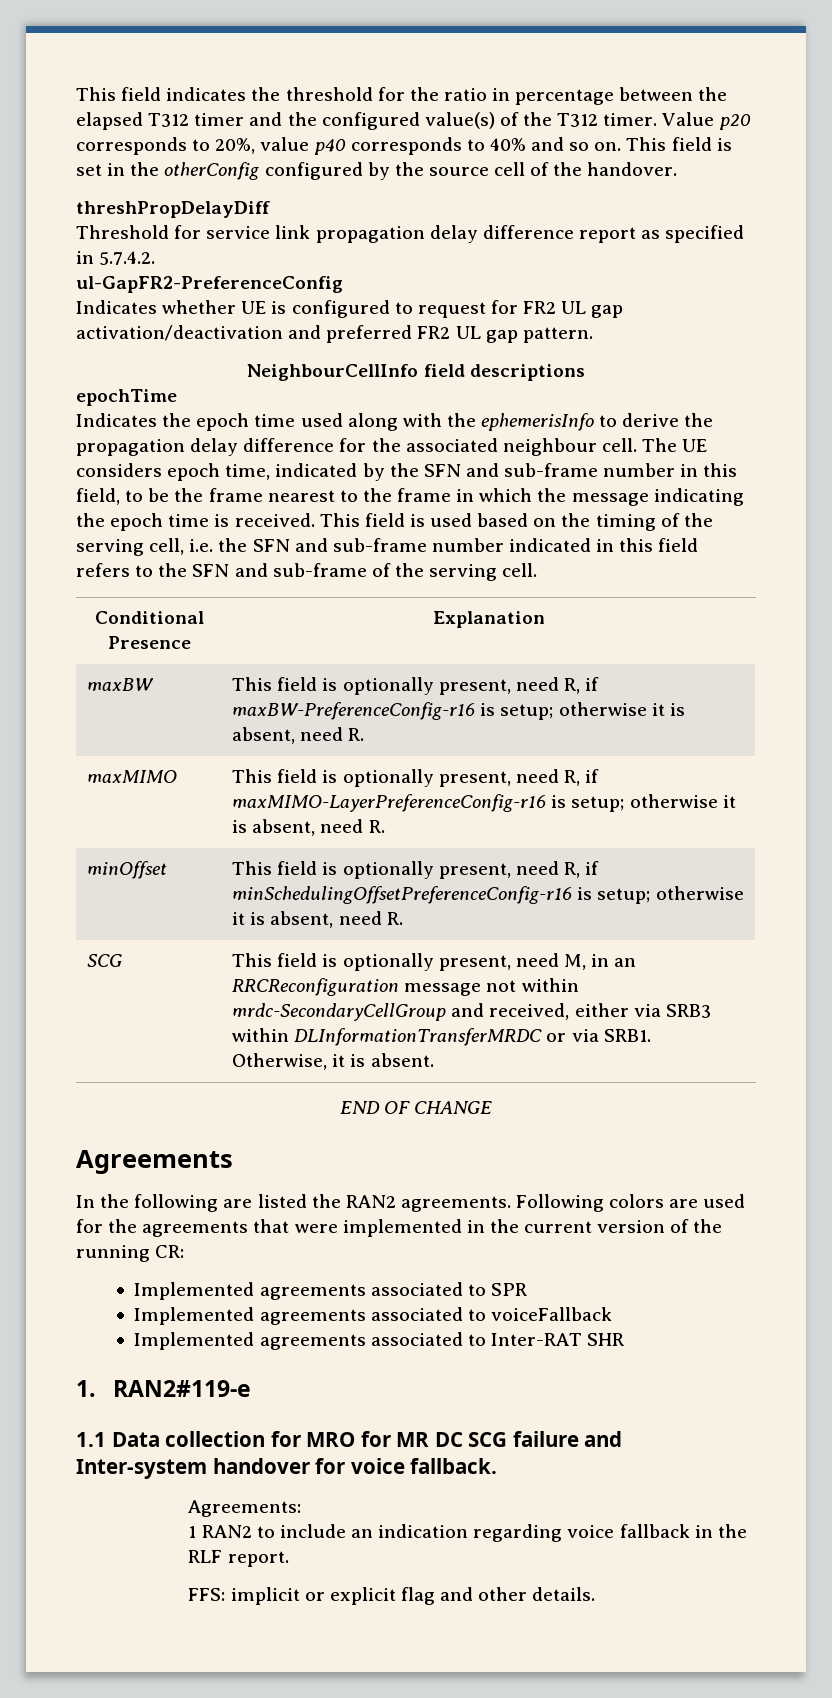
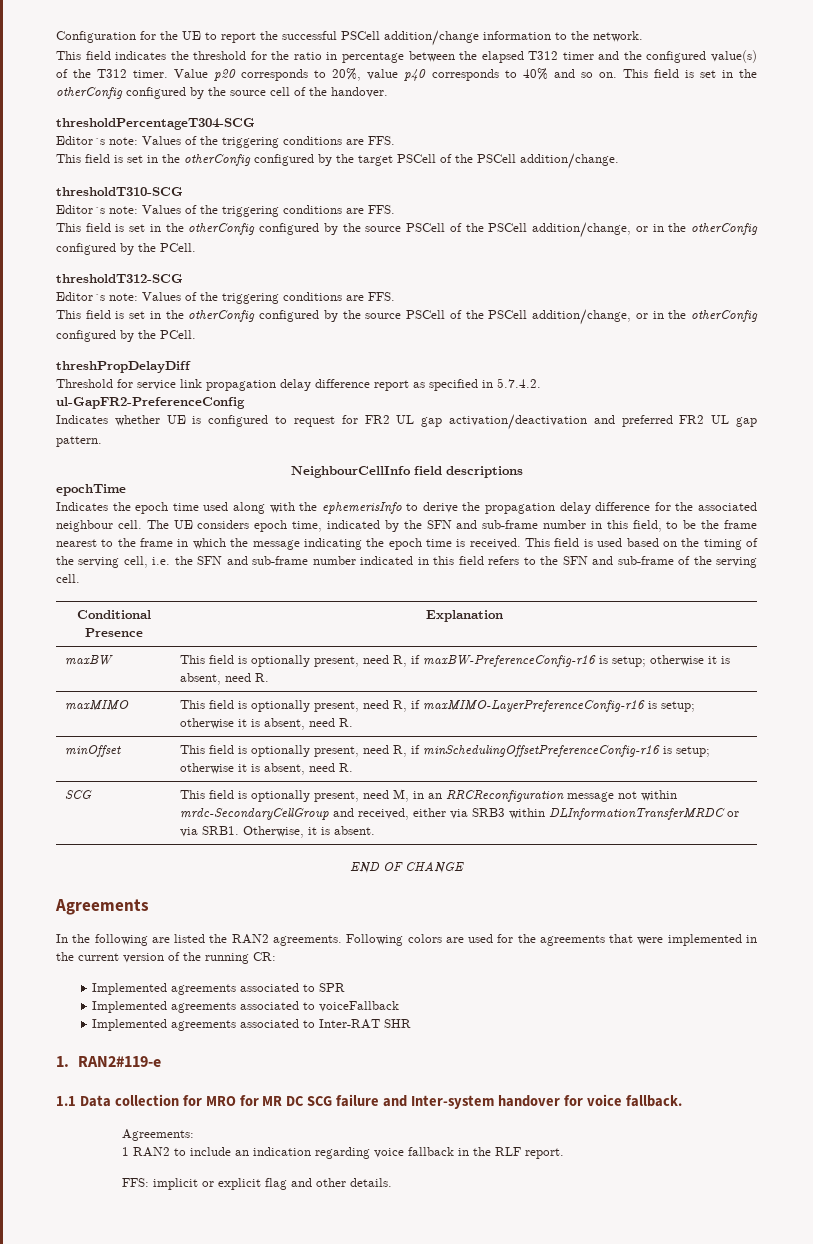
+ Configuration for the UE to report the successful PSCell addition/change information to the network.
+ thresholdPercentageT304-SCG
+ Editor´s note: Values of the triggering conditions are FFS.
+ This field is set in the otherConfig configured by the target PSCell of the PSCell addition/change.
+ thresholdT310-SCG
+ Editor´s note: Values of the triggering conditions are FFS.
+ This field is set in the otherConfig configured by the source PSCell of the PSCell addition/change, or in the otherConfig configured by the PCell.
+ thresholdT312-SCG
+ Editor´s note: Values of the triggering conditions are FFS.
+ This field is set in the otherConfig configured by the source PSCell of the PSCell addition/change, or in the otherConfig configured by the PCell.

